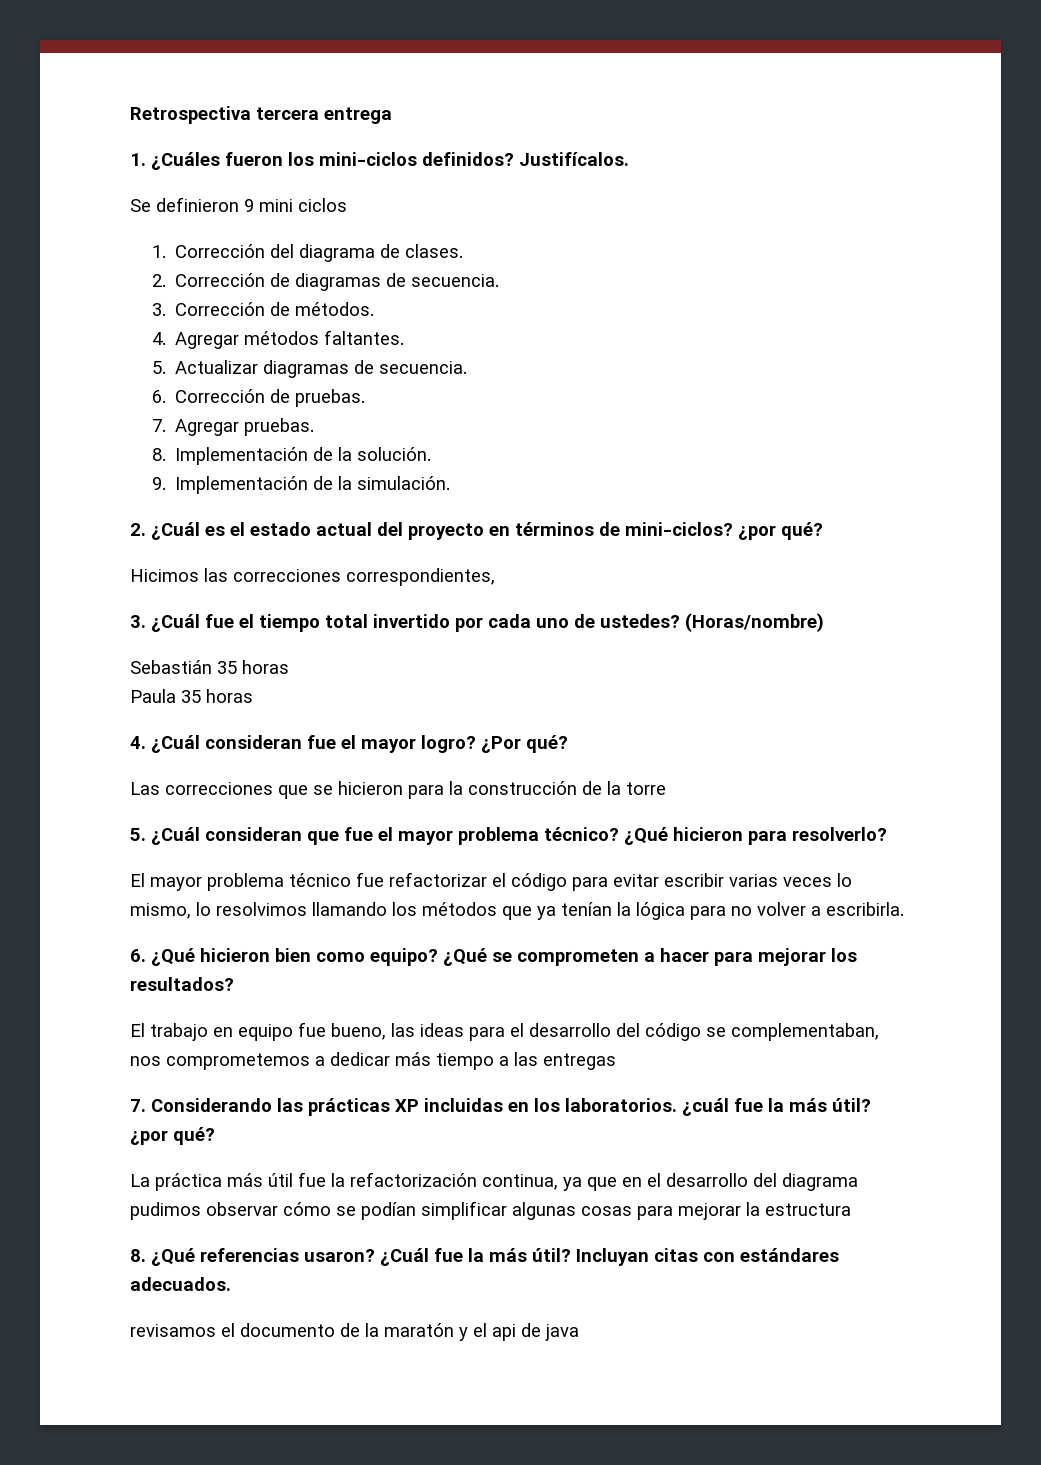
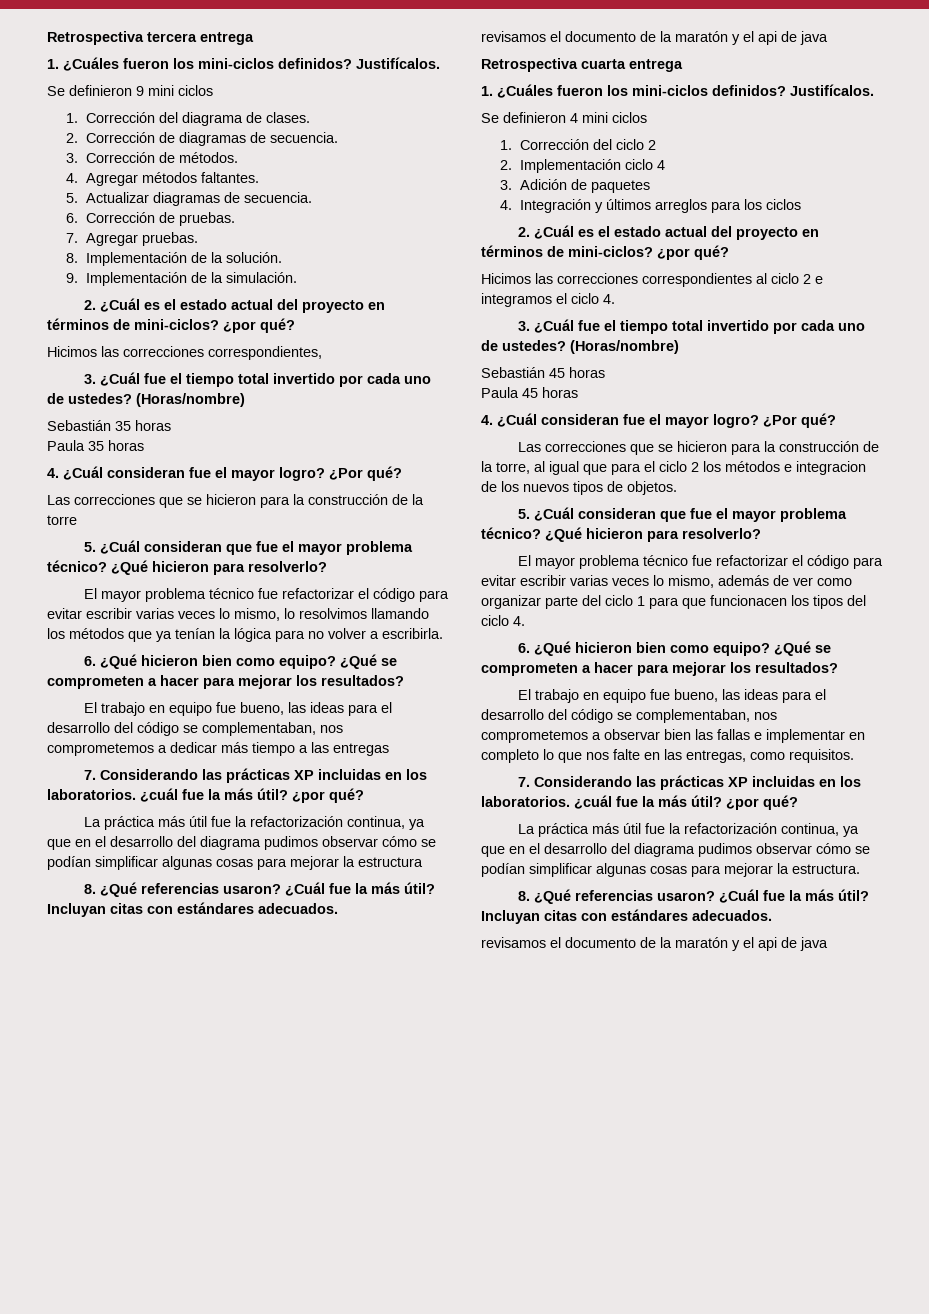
+ Retrospectiva cuarta entrega
+ 1. ¿Cuáles fueron los mini-ciclos definidos? Justifícalos.
+ Se definieron 4 mini ciclos
+ 1. Corrección del ciclo 2
+ 2. Implementación ciclo 4
+ 3. Adición de paquetes
+ 4. Integración y últimos arreglos para los ciclos
+ 2. ¿Cuál es el estado actual del proyecto en términos de mini-ciclos? ¿por qué?
+ Hicimos las correcciones correspondientes al ciclo 2 e integramos el ciclo 4.
+ 3. ¿Cuál fue el tiempo total invertido por cada uno de ustedes? (Horas/nombre)
+ Sebastián 45 horas
+ Paula 45 horas
+ 4. ¿Cuál consideran fue el mayor logro? ¿Por qué?
+ Las correcciones que se hicieron para la construcción de la torre, al igual que para el ciclo 2 los métodos e integracion de los nuevos tipos de objetos.
+ 5. ¿Cuál consideran que fue el mayor problema técnico? ¿Qué hicieron para resolverlo?
+ El mayor problema técnico fue refactorizar el código para evitar escribir varias veces lo mismo, además de ver como organizar parte del ciclo 1 para que funcionacen los tipos del ciclo 4.
+ 6. ¿Qué hicieron bien como equipo? ¿Qué se comprometen a hacer para mejorar los resultados?
+ El trabajo en equipo fue bueno, las ideas para el desarrollo del código se complementaban, nos comprometemos a observar bien las fallas e implementar en completo lo que nos falte en las entregas, como requisitos.
+ 7. Considerando las prácticas XP incluidas en los laboratorios. ¿cuál fue la más útil? ¿por qué?
+ La práctica más útil fue la refactorización continua, ya que en el desarrollo del diagrama pudimos observar cómo se podían simplificar algunas cosas para mejorar la estructura.
+ 8. ¿Qué referencias usaron? ¿Cuál fue la más útil? Incluyan citas con estándares adecuados.
+ revisamos el documento de la maratón y el api de java

